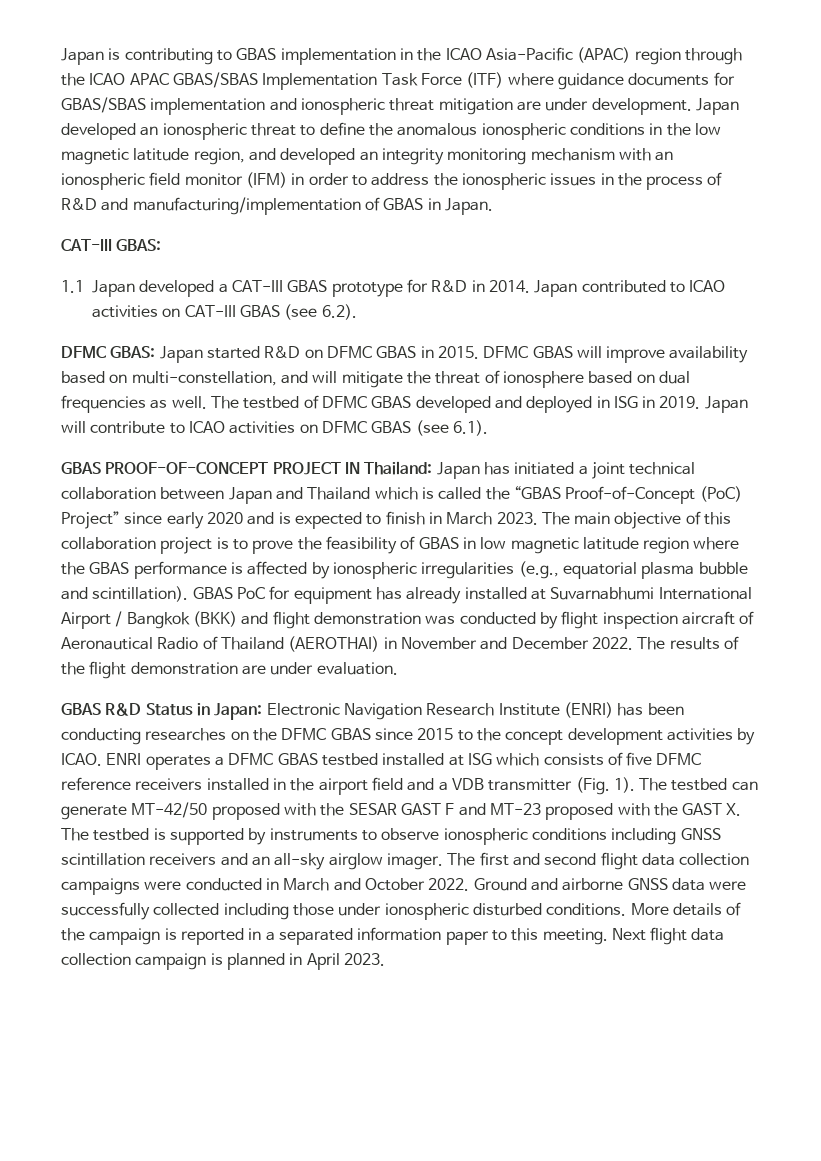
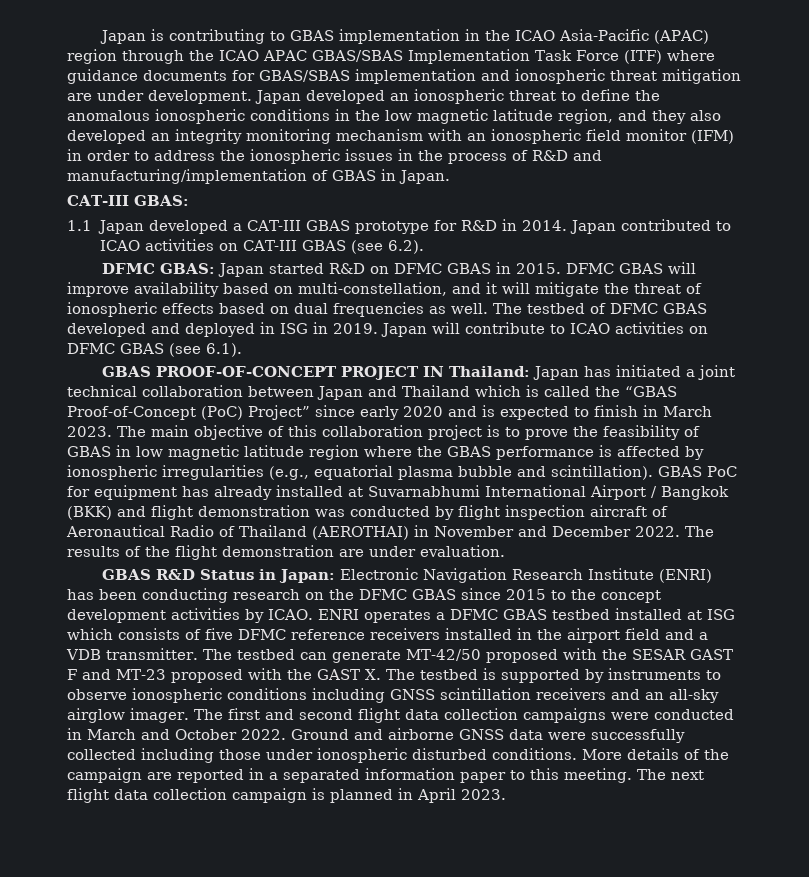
- Japan developed an ionospheric threat to define the anomalous ionospheric conditions in the low magnetic latitude region, and developed an integrity monitoring mechanism with an ionospheric field monitor (IFM) in order to address the ionospheric issues in the process of R&D and manufacturing/implementation of GBAS in Japan.
+ Japan developed an ionospheric threat to define the anomalous ionospheric conditions in the low magnetic latitude region, and they also developed an integrity monitoring mechanism with an ionospheric field monitor (IFM) in order to address the ionospheric issues in the process of R&D and manufacturing/implementation of GBAS in Japan.
- DFMC GBAS will improve availability based on multi-constellation, and will mitigate the threat of ionosphere based on dual frequencies as well.
+ DFMC GBAS will improve availability based on multi-constellation, and it will mitigate the threat of ionospheric effects based on dual frequencies as well.
- GBAS R&D Status in Japan: Electronic Navigation Research Institute (ENRI) has been conducting researches on the DFMC GBAS since 2015 to the concept development activities by ICAO.
+ GBAS R&D Status in Japan: Electronic Navigation Research Institute (ENRI) has been conducting research on the DFMC GBAS since 2015 to the concept development activities by ICAO.
- ENRI operates a DFMC GBAS testbed installed at ISG which consists of five DFMC reference receivers installed in the airport field and a VDB transmitter (Fig. 1).
+ ENRI operates a DFMC GBAS testbed installed at ISG which consists of five DFMC reference receivers installed in the airport field and a VDB transmitter.
- More details of the campaign is reported in a separated information paper to this meeting.
+ More details of the campaign are reported in a separated information paper to this meeting.
- Next flight data collection campaign is planned in April 2023.
+ The next flight data collection campaign is planned in April 2023.

